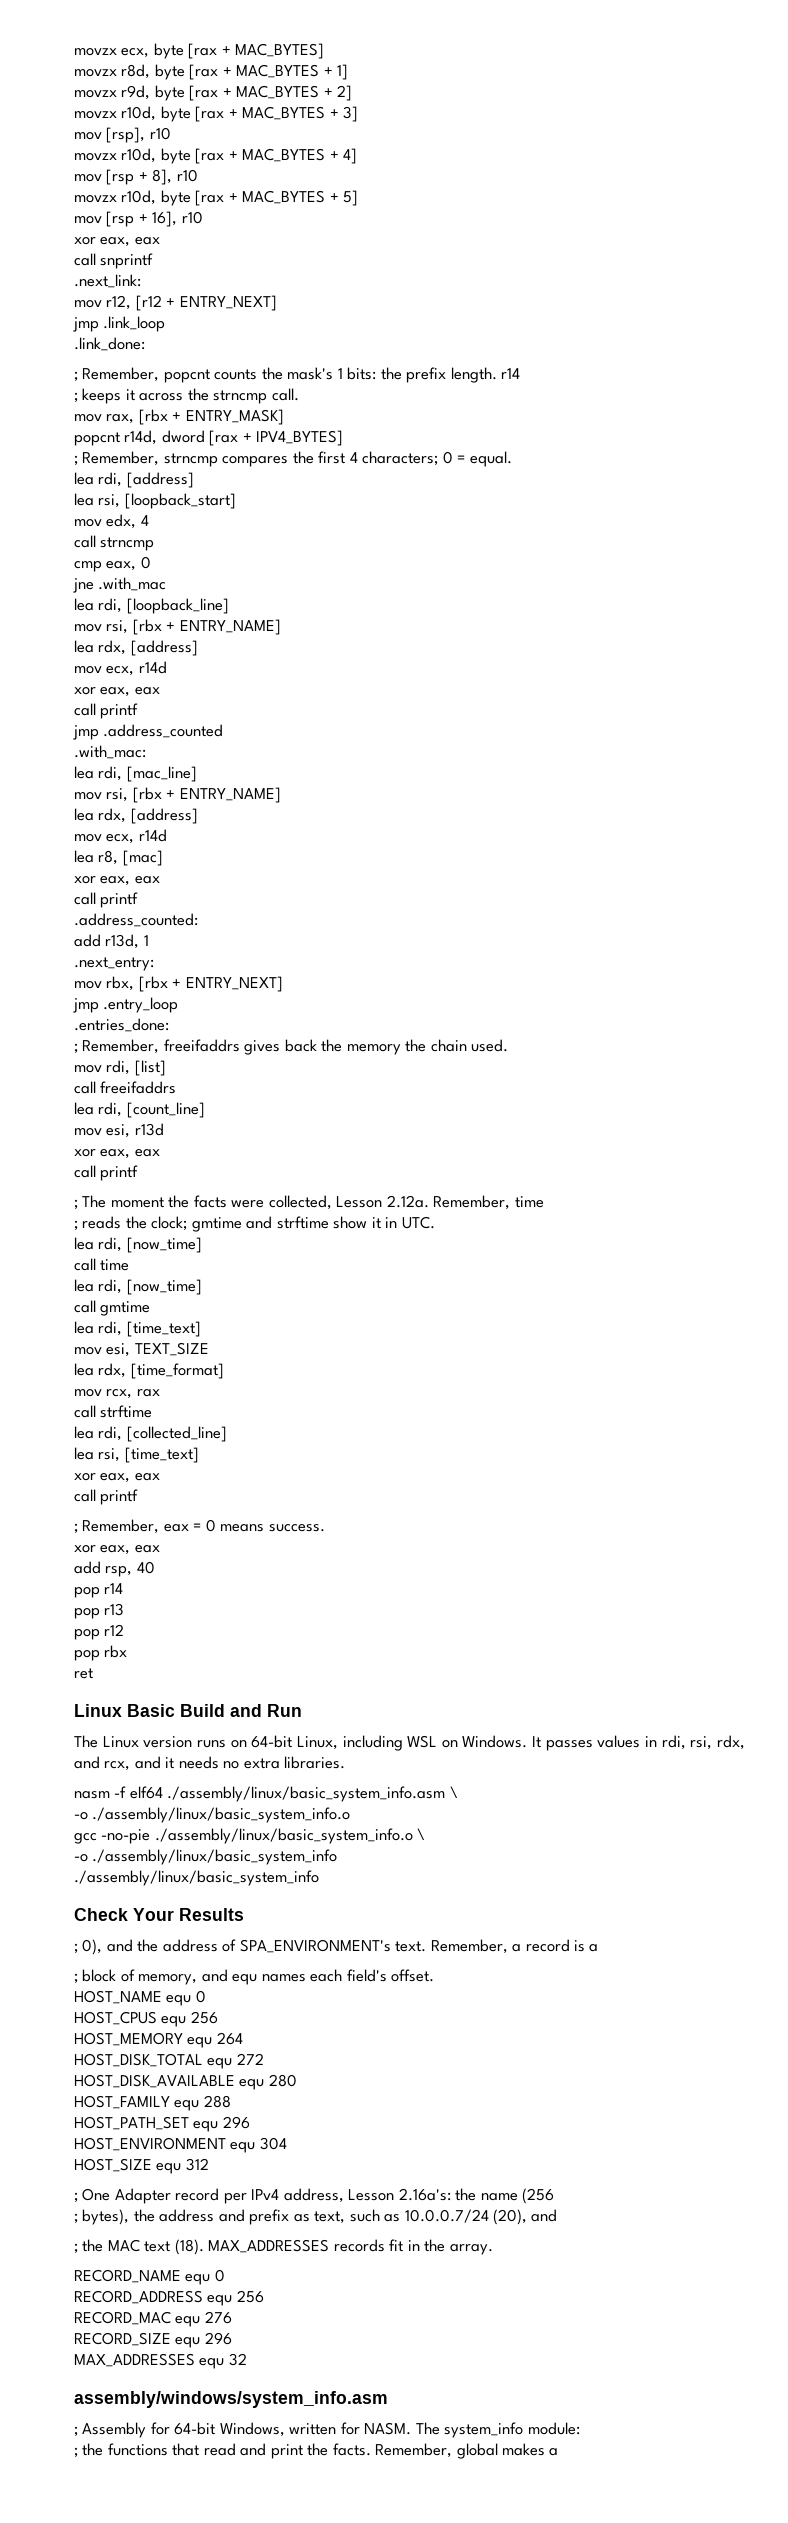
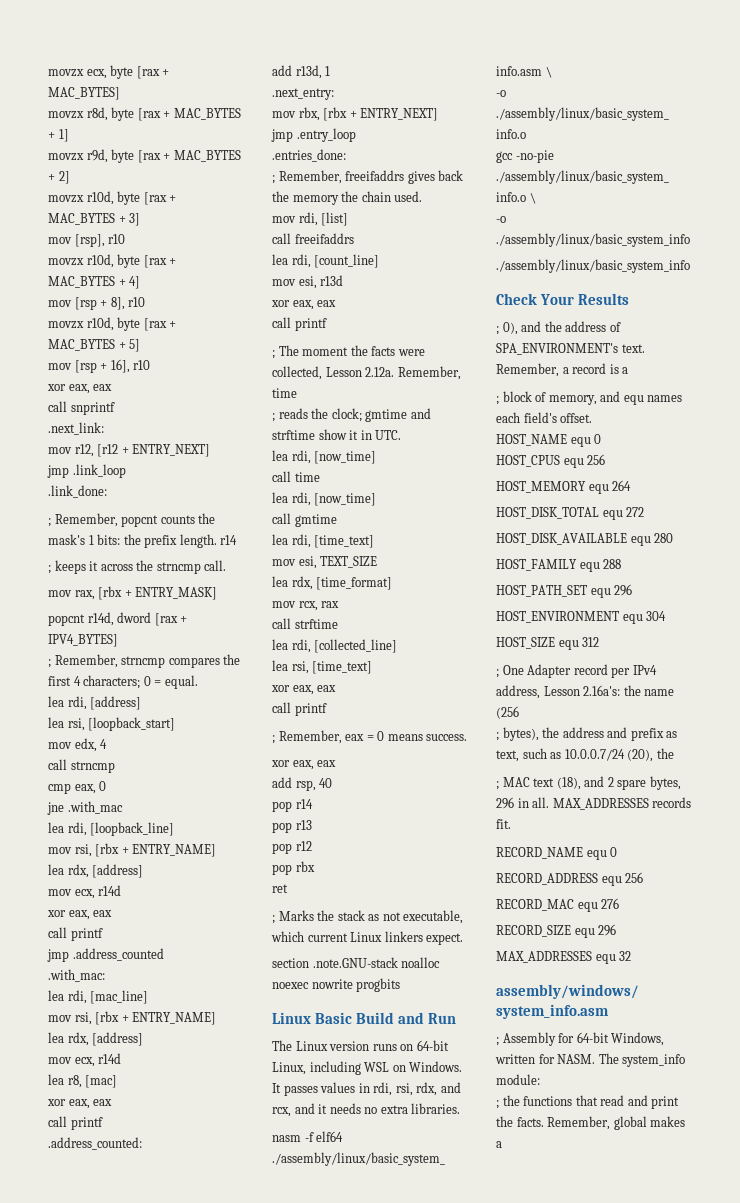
+ ; Marks the stack as not executable, which current Linux linkers expect.
+ section .note.GNU-stack noalloc noexec nowrite progbits
- ; bytes), the address and prefix as text, such as 10.0.0.7/24 (20), and
- ; the MAC text (18). MAX_ADDRESSES records fit in the array.
+ ; bytes), the address and prefix as text, such as 10.0.0.7/24 (20), the
+ ; MAC text (18), and 2 spare bytes, 296 in all. MAX_ADDRESSES records fit.

